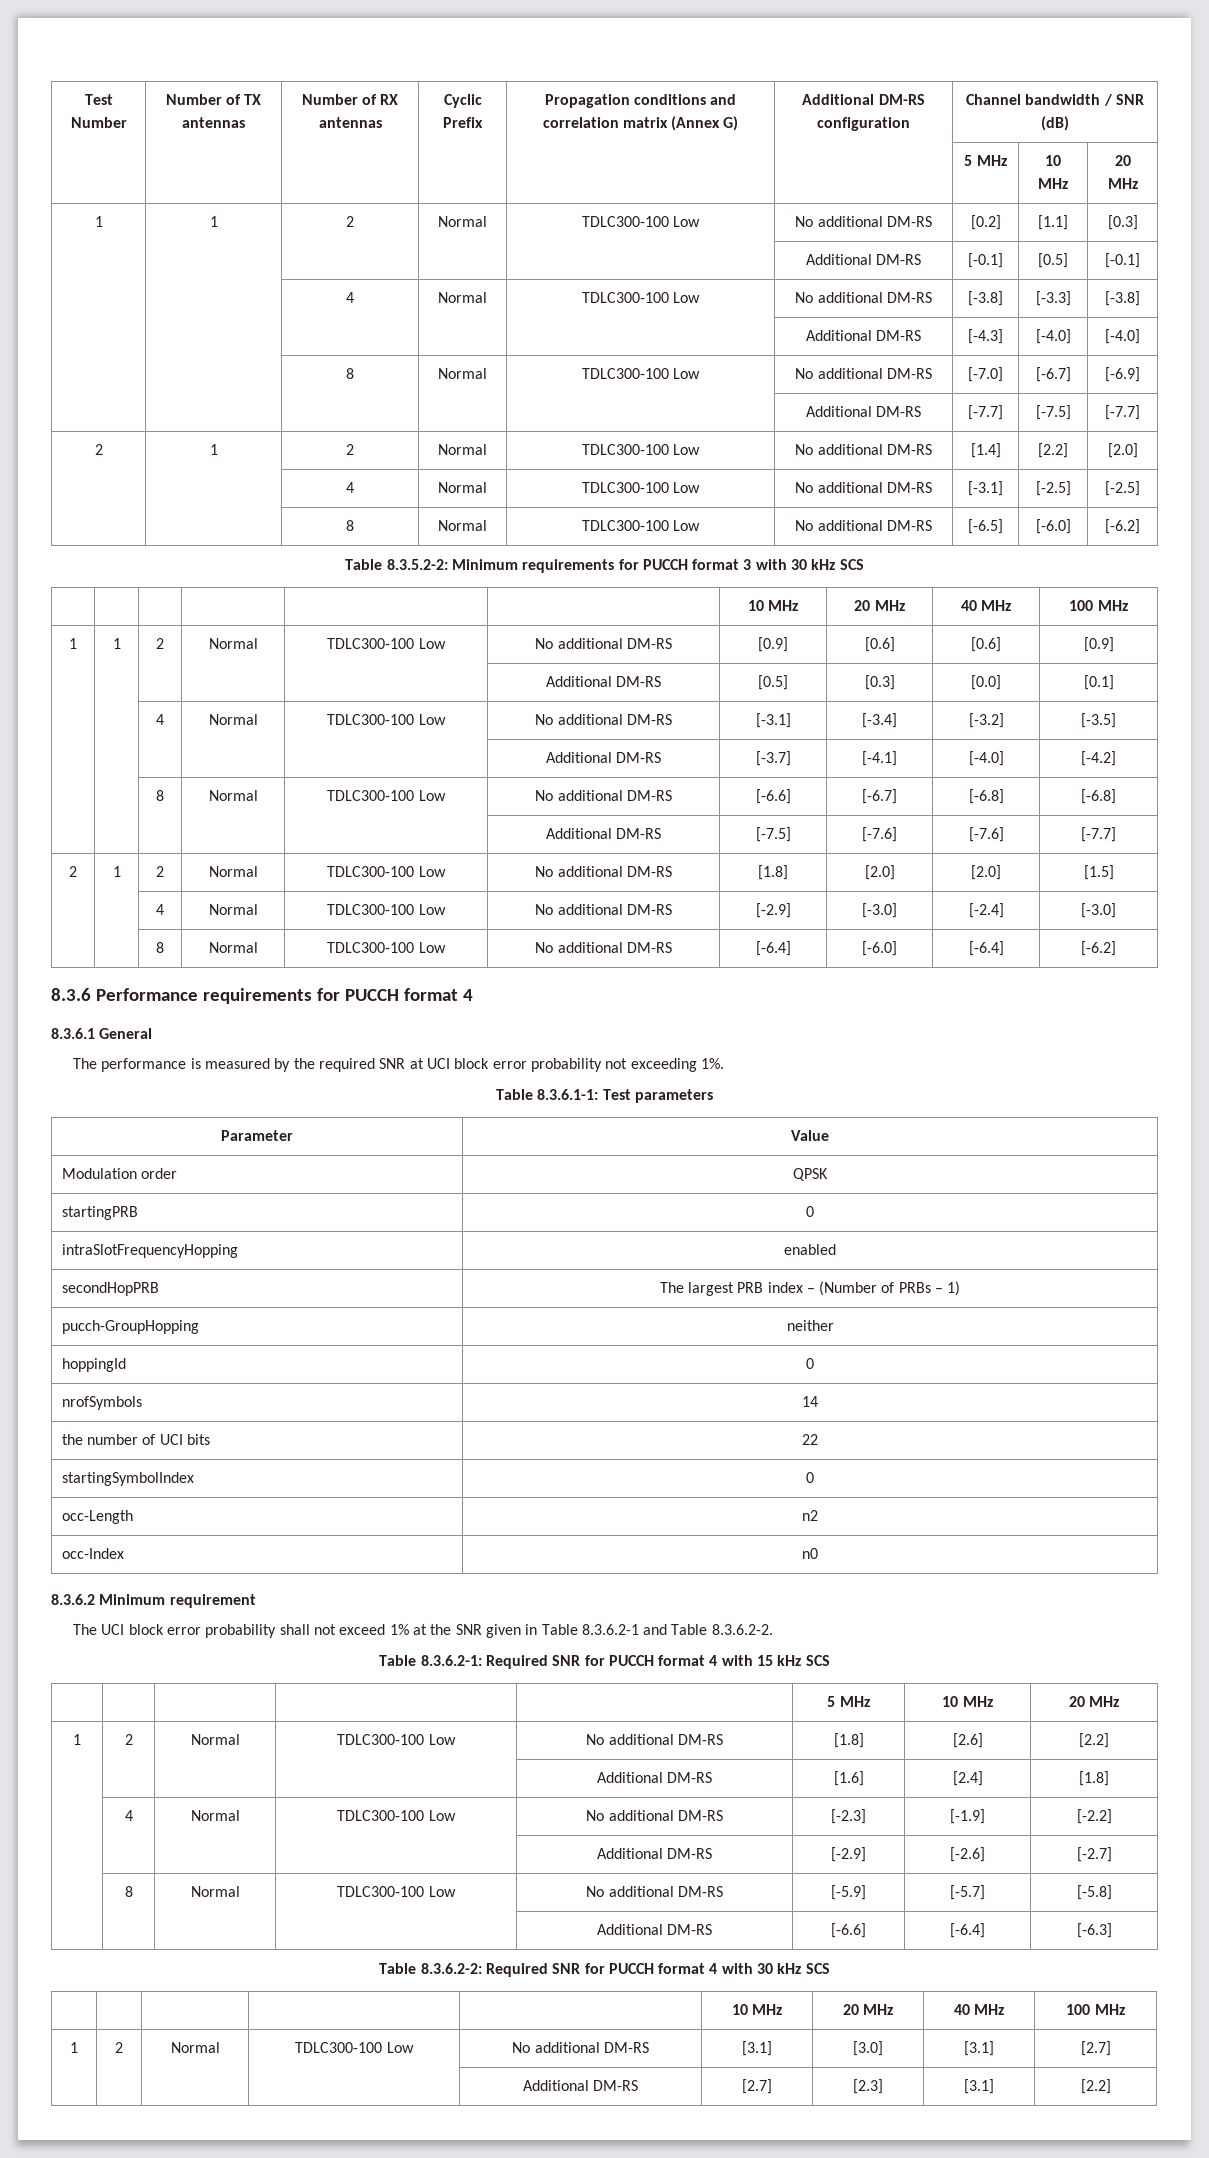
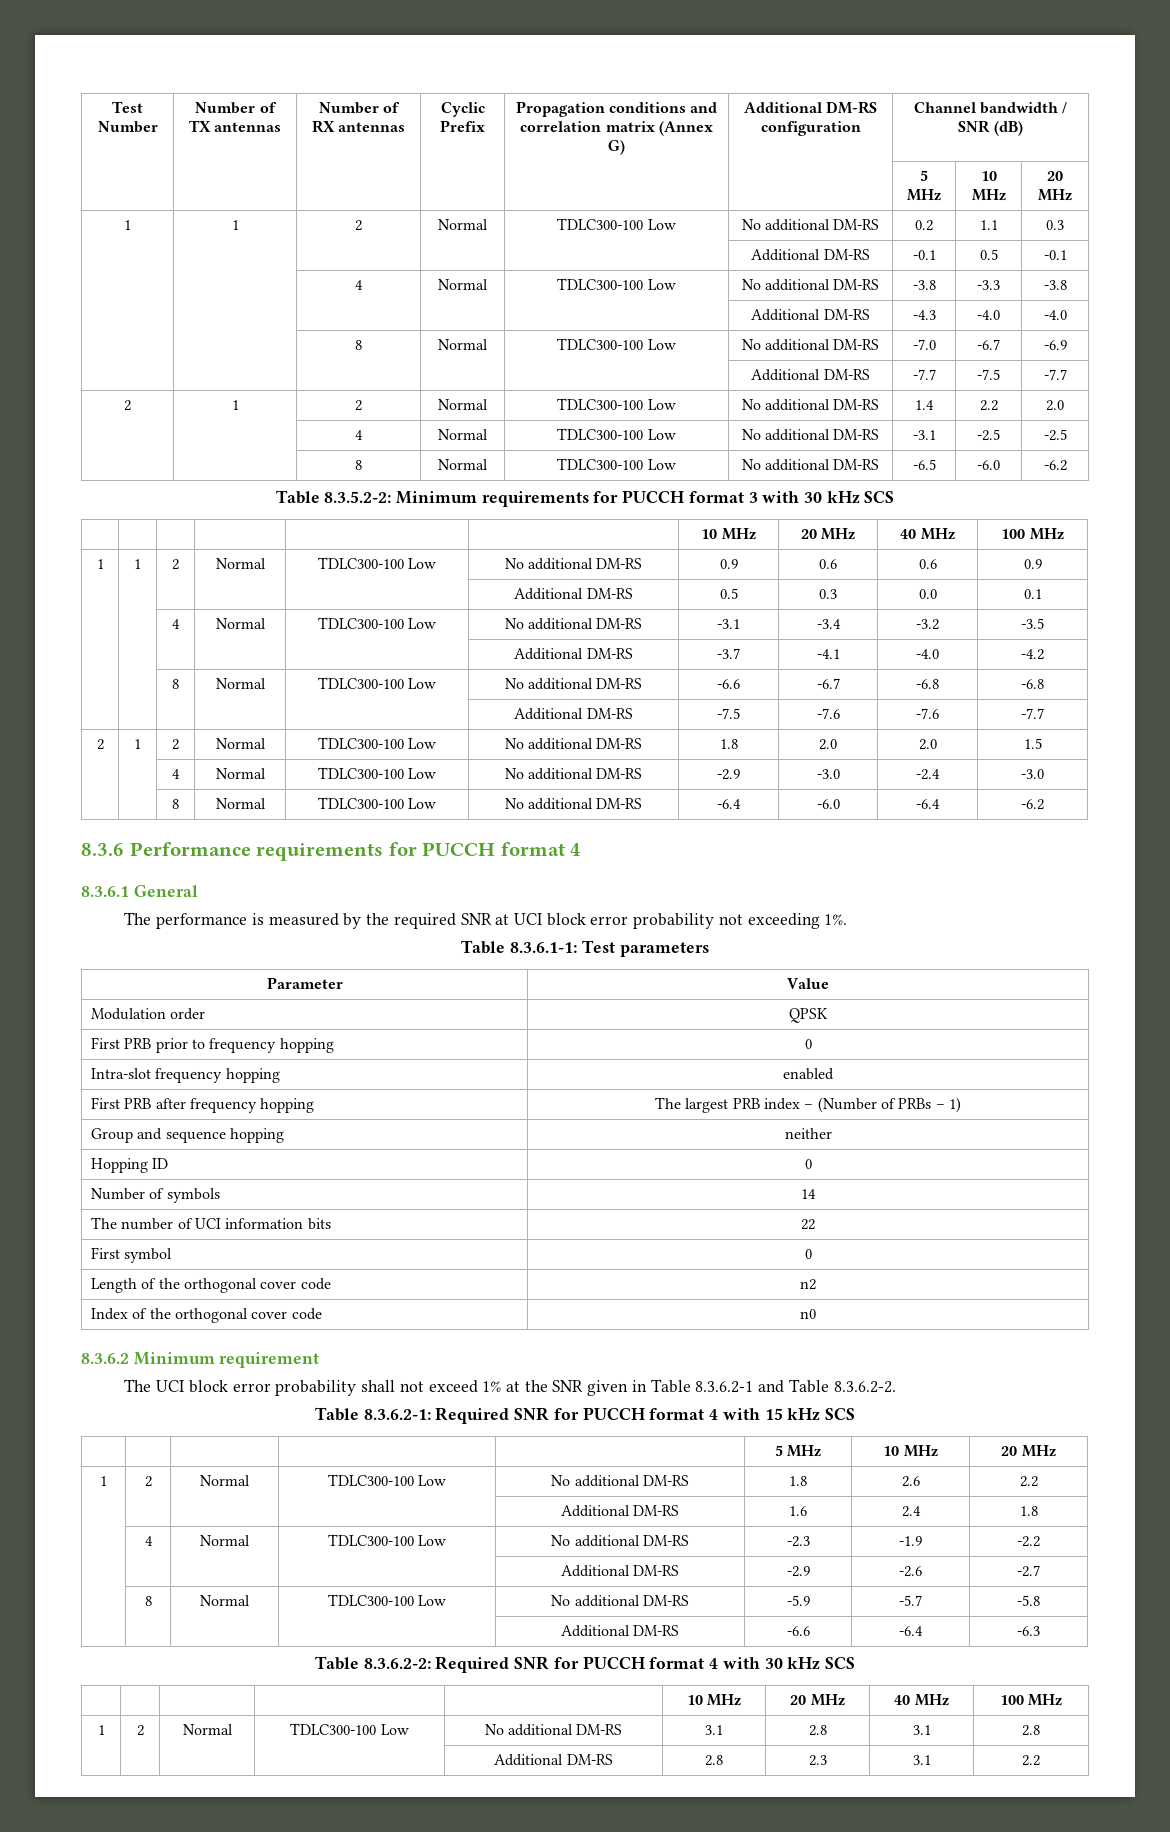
- 1 | 1 | 2 | Normal | TDLC300-100 Low | No additional DM-RS | [0.2] | [1.1] | [0.3]
- | | | | | Additional DM-RS | [-0.1] | [0.5] | [-0.1]
- | | 4 | Normal | TDLC300-100 Low | No additional DM-RS | [-3.8] | [-3.3] | [-3.8]
- | | | | | Additional DM-RS | [-4.3] | [-4.0] | [-4.0]
- | | 8 | Normal | TDLC300-100 Low | No additional DM-RS | [-7.0] | [-6.7] | [-6.9]
- | | | | | Additional DM-RS | [-7.7] | [-7.5] | [-7.7]
- 2 | 1 | 2 | Normal | TDLC300-100 Low | No additional DM-RS | [1.4] | [2.2] | [2.0]
- | | 4 | Normal | TDLC300-100 Low | No additional DM-RS | [-3.1] | [-2.5] | [-2.5]
- | | 8 | Normal | TDLC300-100 Low | No additional DM-RS | [-6.5] | [-6.0] | [-6.2]
+ 1 | 1 | 2 | Normal | TDLC300-100 Low | No additional DM-RS | 0.2 | 1.1 | 0.3
+ | | | | | Additional DM-RS | -0.1 | 0.5 | -0.1
+ | | 4 | Normal | TDLC300-100 Low | No additional DM-RS | -3.8 | -3.3 | -3.8
+ | | | | | Additional DM-RS | -4.3 | -4.0 | -4.0
+ | | 8 | Normal | TDLC300-100 Low | No additional DM-RS | -7.0 | -6.7 | -6.9
+ | | | | | Additional DM-RS | -7.7 | -7.5 | -7.7
+ 2 | 1 | 2 | Normal | TDLC300-100 Low | No additional DM-RS | 1.4 | 2.2 | 2.0
+ | | 4 | Normal | TDLC300-100 Low | No additional DM-RS | -3.1 | -2.5 | -2.5
+ | | 8 | Normal | TDLC300-100 Low | No additional DM-RS | -6.5 | -6.0 | -6.2
- 1 | 1 | 2 | Normal | TDLC300-100 Low | No additional DM-RS | [0.9] | [0.6] | [0.6] | [0.9]
- | | | | | Additional DM-RS | [0.5] | [0.3] | [0.0] | [0.1]
- | | 4 | Normal | TDLC300-100 Low | No additional DM-RS | [-3.1] | [-3.4] | [-3.2] | [-3.5]
- | | | | | Additional DM-RS | [-3.7] | [-4.1] | [-4.0] | [-4.2]
- | | 8 | Normal | TDLC300-100 Low | No additional DM-RS | [-6.6] | [-6.7] | [-6.8] | [-6.8]
- | | | | | Additional DM-RS | [-7.5] | [-7.6] | [-7.6] | [-7.7]
- 2 | 1 | 2 | Normal | TDLC300-100 Low | No additional DM-RS | [1.8] | [2.0] | [2.0] | [1.5]
- | | 4 | Normal | TDLC300-100 Low | No additional DM-RS | [-2.9] | [-3.0] | [-2.4] | [-3.0]
- | | 8 | Normal | TDLC300-100 Low | No additional DM-RS | [-6.4] | [-6.0] | [-6.4] | [-6.2]
+ 1 | 1 | 2 | Normal | TDLC300-100 Low | No additional DM-RS | 0.9 | 0.6 | 0.6 | 0.9
+ | | | | | Additional DM-RS | 0.5 | 0.3 | 0.0 | 0.1
+ | | 4 | Normal | TDLC300-100 Low | No additional DM-RS | -3.1 | -3.4 | -3.2 | -3.5
+ | | | | | Additional DM-RS | -3.7 | -4.1 | -4.0 | -4.2
+ | | 8 | Normal | TDLC300-100 Low | No additional DM-RS | -6.6 | -6.7 | -6.8 | -6.8
+ | | | | | Additional DM-RS | -7.5 | -7.6 | -7.6 | -7.7
+ 2 | 1 | 2 | Normal | TDLC300-100 Low | No additional DM-RS | 1.8 | 2.0 | 2.0 | 1.5
+ | | 4 | Normal | TDLC300-100 Low | No additional DM-RS | -2.9 | -3.0 | -2.4 | -3.0
+ | | 8 | Normal | TDLC300-100 Low | No additional DM-RS | -6.4 | -6.0 | -6.4 | -6.2
- startingPRB | 0
- intraSlotFrequencyHopping | enabled
- secondHopPRB | The largest PRB index – (Number of PRBs – 1)
+ First PRB prior to frequency hopping | 0
+ Intra-slot frequency hopping | enabled
+ First PRB after frequency hopping | The largest PRB index – (Number of PRBs – 1)
- pucch-GroupHopping | neither
+ Group and sequence hopping | neither
- hoppingId | 0
- nrofSymbols | 14
+ Hopping ID | 0
+ Number of symbols | 14
- the number of UCI bits | 22
+ The number of UCI information bits | 22
- startingSymbolIndex | 0
- occ-Length | n2
- occ-Index | n0
+ First symbol | 0
+ Length of the orthogonal cover code | n2
+ Index of the orthogonal cover code | n0
- 1 | 2 | Normal | TDLC300-100 Low | No additional DM-RS | [1.8] | [2.6] | [2.2]
- | | | | Additional DM-RS | [1.6] | [2.4] | [1.8]
- | 4 | Normal | TDLC300-100 Low | No additional DM-RS | [-2.3] | [-1.9] | [-2.2]
- | | | | Additional DM-RS | [-2.9] | [-2.6] | [-2.7]
- | 8 | Normal | TDLC300-100 Low | No additional DM-RS | [-5.9] | [-5.7] | [-5.8]
- | | | | Additional DM-RS | [-6.6] | [-6.4] | [-6.3]
+ 1 | 2 | Normal | TDLC300-100 Low | No additional DM-RS | 1.8 | 2.6 | 2.2
+ | | | | Additional DM-RS | 1.6 | 2.4 | 1.8
+ | 4 | Normal | TDLC300-100 Low | No additional DM-RS | -2.3 | -1.9 | -2.2
+ | | | | Additional DM-RS | -2.9 | -2.6 | -2.7
+ | 8 | Normal | TDLC300-100 Low | No additional DM-RS | -5.9 | -5.7 | -5.8
+ | | | | Additional DM-RS | -6.6 | -6.4 | -6.3
- 1 | 2 | Normal | TDLC300-100 Low | No additional DM-RS | [3.1] | [3.0] | [3.1] | [2.7]
- | | | | Additional DM-RS | [2.7] | [2.3] | [3.1] | [2.2]
+ 1 | 2 | Normal | TDLC300-100 Low | No additional DM-RS | 3.1 | 2.8 | 3.1 | 2.8
+ | | | | Additional DM-RS | 2.8 | 2.3 | 3.1 | 2.2

